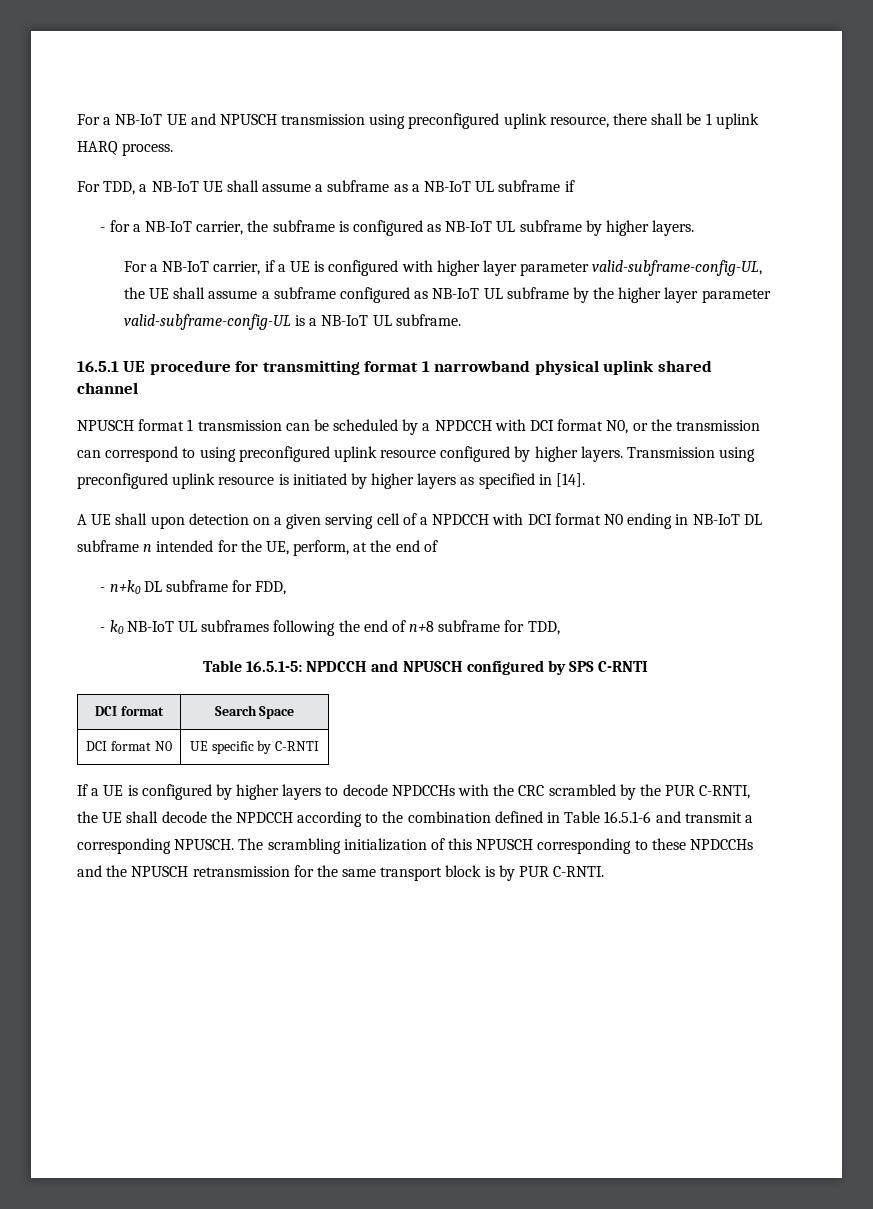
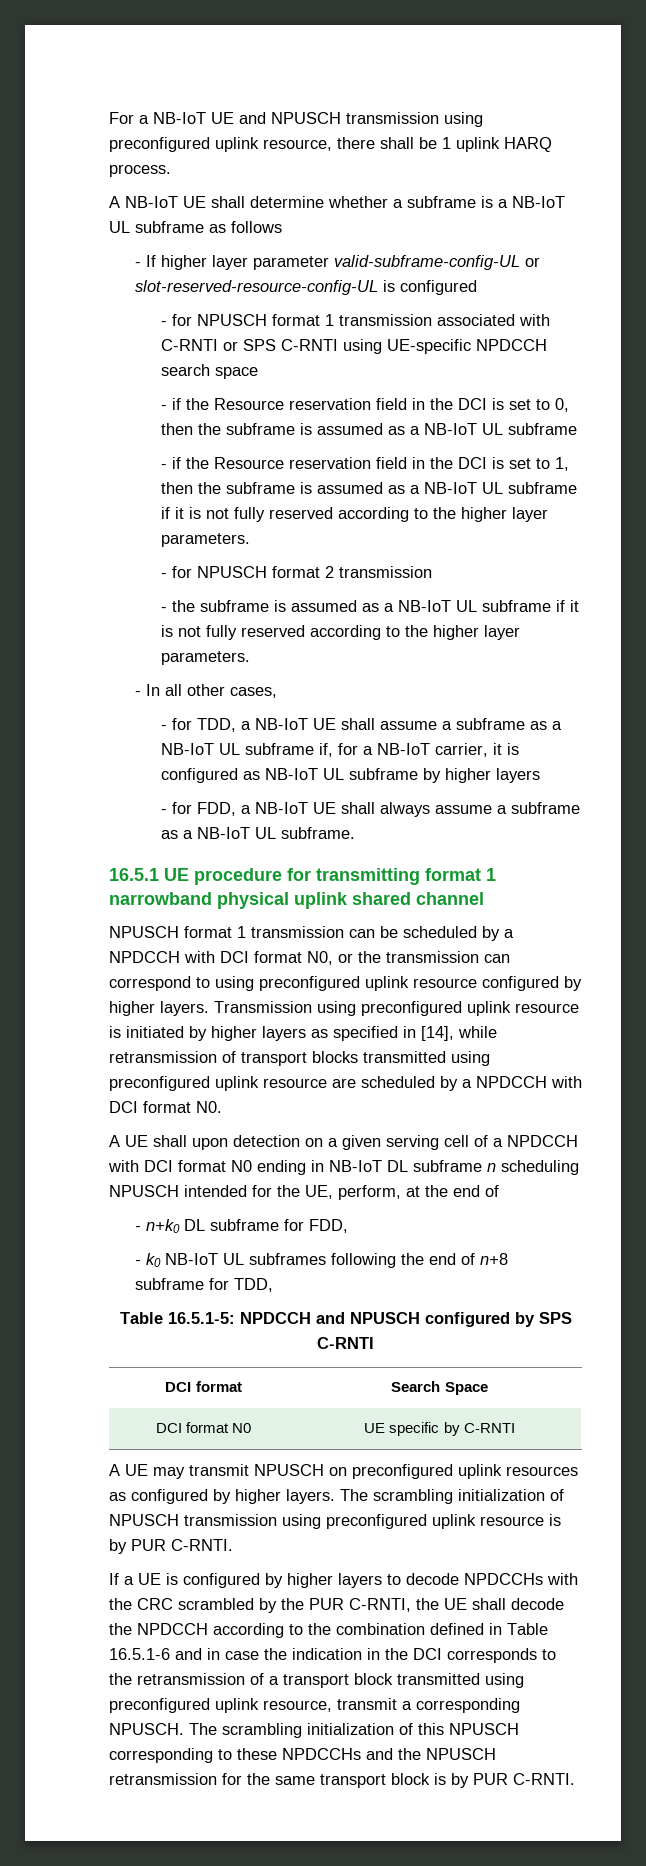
- For TDD, a NB-IoT UE shall assume a subframe as a NB-IoT UL subframe if
- - for a NB-IoT carrier, the subframe is configured as NB-IoT UL subframe by higher layers.
- For a NB-IoT carrier, if a UE is configured with higher layer parameter valid-subframe-config-UL, the UE shall assume a subframe configured as NB-IoT UL subframe by the higher layer parameter valid-subframe-config-UL is a NB-IoT UL subframe.
+ A NB-IoT UE shall determine whether a subframe is a NB-IoT UL subframe as follows
+ - If higher layer parameter valid-subframe-config-UL or slot-reserved-resource-config-UL is configured
+ - for NPUSCH format 1 transmission associated with C-RNTI or SPS C-RNTI using UE-specific NPDCCH search space
+ - if the Resource reservation field in the DCI is set to 0, then the subframe is assumed as a NB-IoT UL subframe
+ - if the Resource reservation field in the DCI is set to 1, then the subframe is assumed as a NB-IoT UL subframe if it is not fully reserved according to the higher layer parameters.
+ - for NPUSCH format 2 transmission
+ - the subframe is assumed as a NB-IoT UL subframe if it is not fully reserved according to the higher layer parameters.
+ - In all other cases,
+ - for TDD, a NB-IoT UE shall assume a subframe as a NB-IoT UL subframe if, for a NB-IoT carrier, it is configured as NB-IoT UL subframe by higher layers
+ - for FDD, a NB-IoT UE shall always assume a subframe as a NB-IoT UL subframe.
- Transmission using preconfigured uplink resource is initiated by higher layers as specified in [14].
+ Transmission using preconfigured uplink resource is initiated by higher layers as specified in [14], while retransmission of transport blocks transmitted using preconfigured uplink resource are scheduled by a NPDCCH with DCI format N0.
- A UE shall upon detection on a given serving cell of a NPDCCH with DCI format N0 ending in NB-IoT DL subframe n intended for the UE, perform, at the end of
+ A UE shall upon detection on a given serving cell of a NPDCCH with DCI format N0 ending in NB-IoT DL subframe n scheduling NPUSCH intended for the UE, perform, at the end of
+ A UE may transmit NPUSCH on preconfigured uplink resources as configured by higher layers. The scrambling initialization of NPUSCH transmission using preconfigured uplink resource is by PUR C-RNTI.
- If a UE is configured by higher layers to decode NPDCCHs with the CRC scrambled by the PUR C-RNTI, the UE shall decode the NPDCCH according to the combination defined in Table 16.5.1-6 and transmit a corresponding NPUSCH.
+ If a UE is configured by higher layers to decode NPDCCHs with the CRC scrambled by the PUR C-RNTI, the UE shall decode the NPDCCH according to the combination defined in Table 16.5.1-6 and in case the indication in the DCI corresponds to the retransmission of a transport block transmitted using preconfigured uplink resource, transmit a corresponding NPUSCH.

